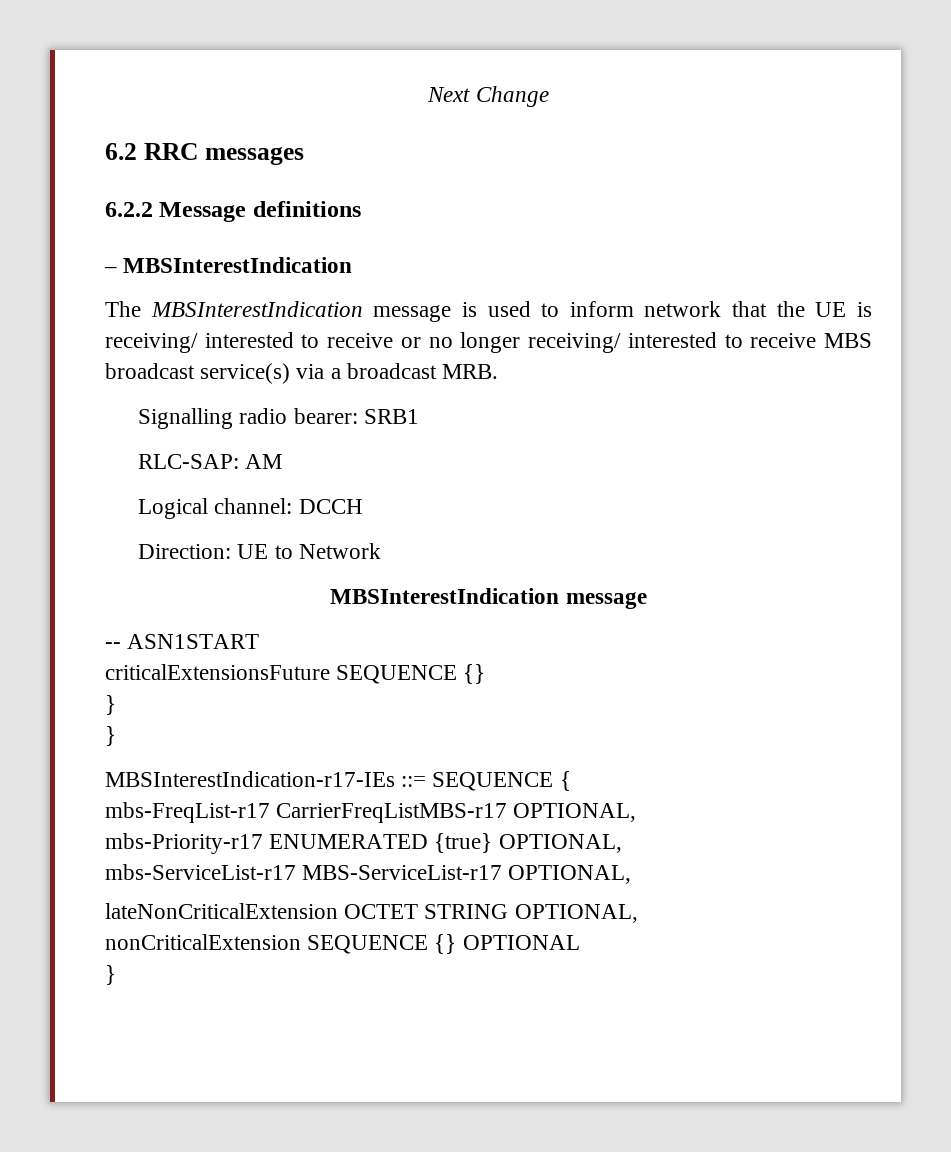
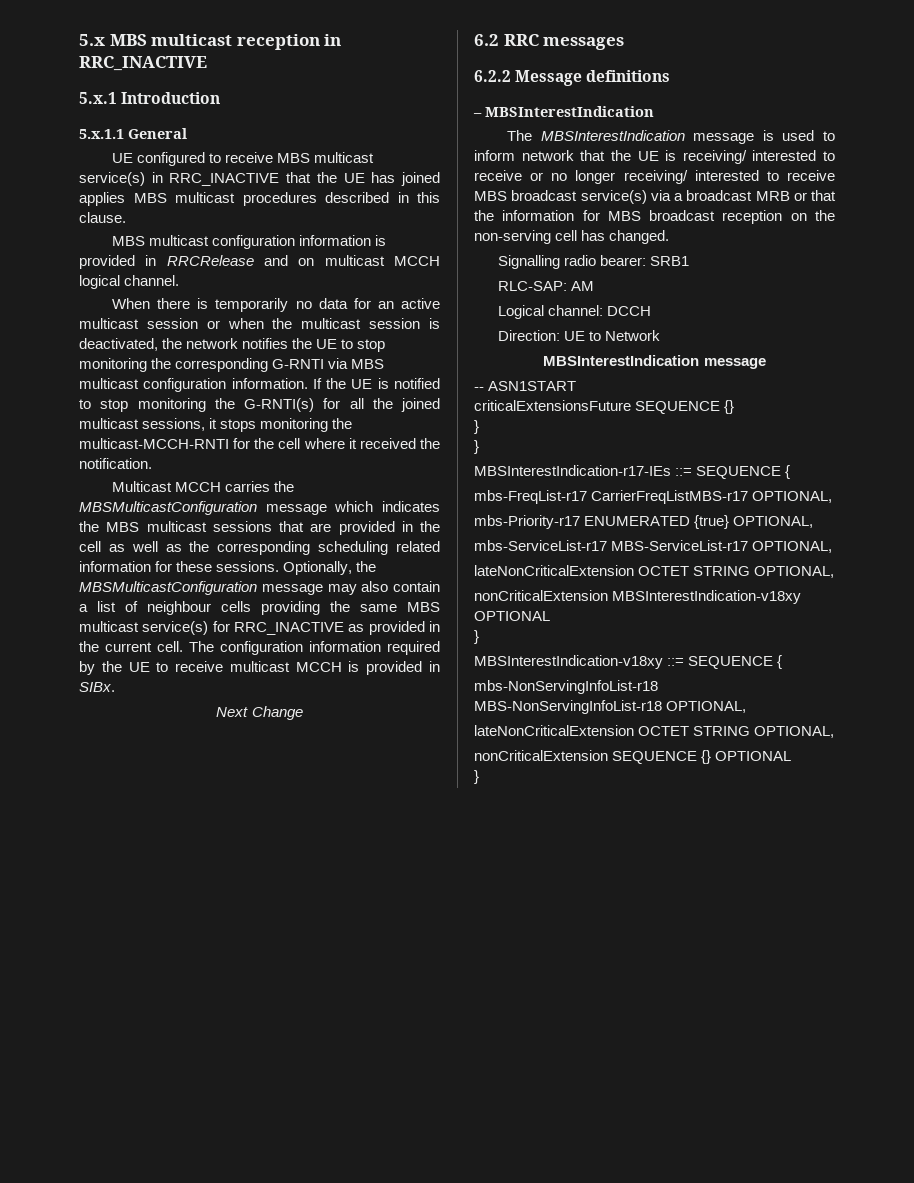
+ 5.x MBS multicast reception in RRC_INACTIVE
+ 5.x.1 Introduction
+ 5.x.1.1 General
+ UE configured to receive MBS multicast service(s) in RRC_INACTIVE that the UE has joined applies MBS multicast procedures described in this clause.
+ MBS multicast configuration information is provided in RRCRelease and on multicast MCCH logical channel.
+ When there is temporarily no data for an active multicast session or when the multicast session is deactivated, the network notifies the UE to stop monitoring the corresponding G-RNTI via MBS multicast configuration information. If the UE is notified to stop monitoring the G-RNTI(s) for all the joined multicast sessions, it stops monitoring the multicast-MCCH-RNTI for the cell where it received the notification.
+ Multicast MCCH carries the MBSMulticastConfiguration message which indicates the MBS multicast sessions that are provided in the cell as well as the corresponding scheduling related information for these sessions. Optionally, the MBSMulticastConfiguration message may also contain a list of neighbour cells providing the same MBS multicast service(s) for RRC_INACTIVE as provided in the current cell. The configuration information required by the UE to receive multicast MCCH is provided in SIBx.
- The MBSInterestIndication message is used to inform network that the UE is receiving/ interested to receive or no longer receiving/ interested to receive MBS broadcast service(s) via a broadcast MRB.
+ The MBSInterestIndication message is used to inform network that the UE is receiving/ interested to receive or no longer receiving/ interested to receive MBS broadcast service(s) via a broadcast MRB or that the information for MBS broadcast reception on the non-serving cell has changed.
+ nonCriticalExtension MBSInterestIndication-v18xy OPTIONAL
+ }
+ MBSInterestIndication-v18xy ::= SEQUENCE {
+ mbs-NonServingInfoList-r18 MBS-NonServingInfoList-r18 OPTIONAL,
+ lateNonCriticalExtension OCTET STRING OPTIONAL,

